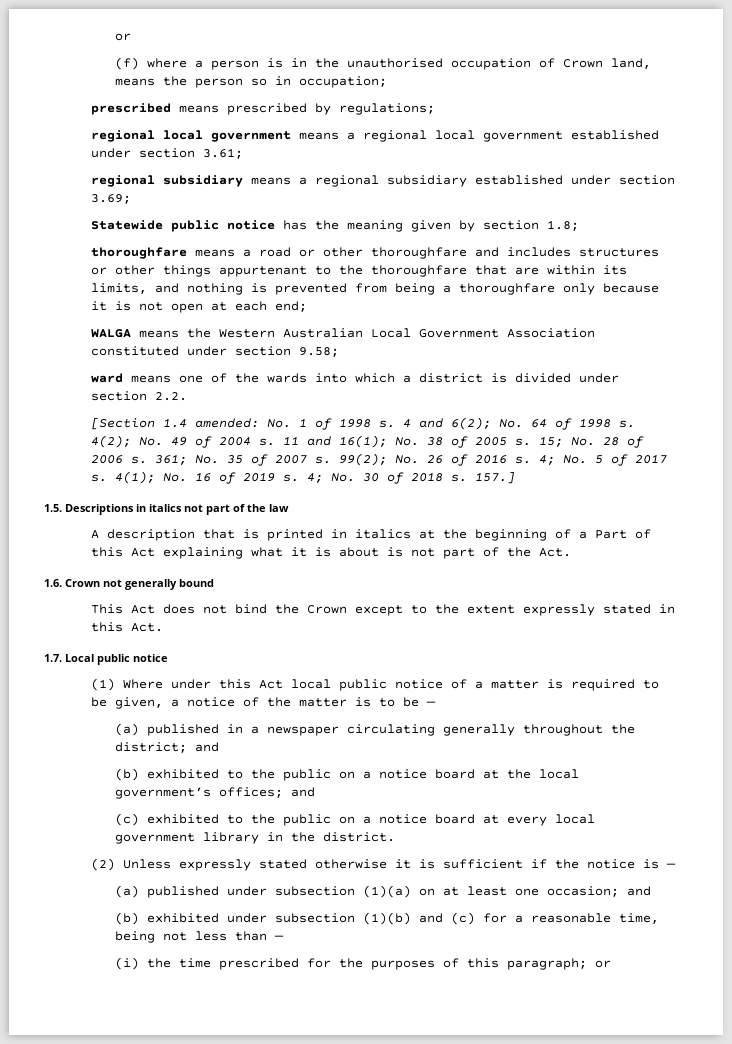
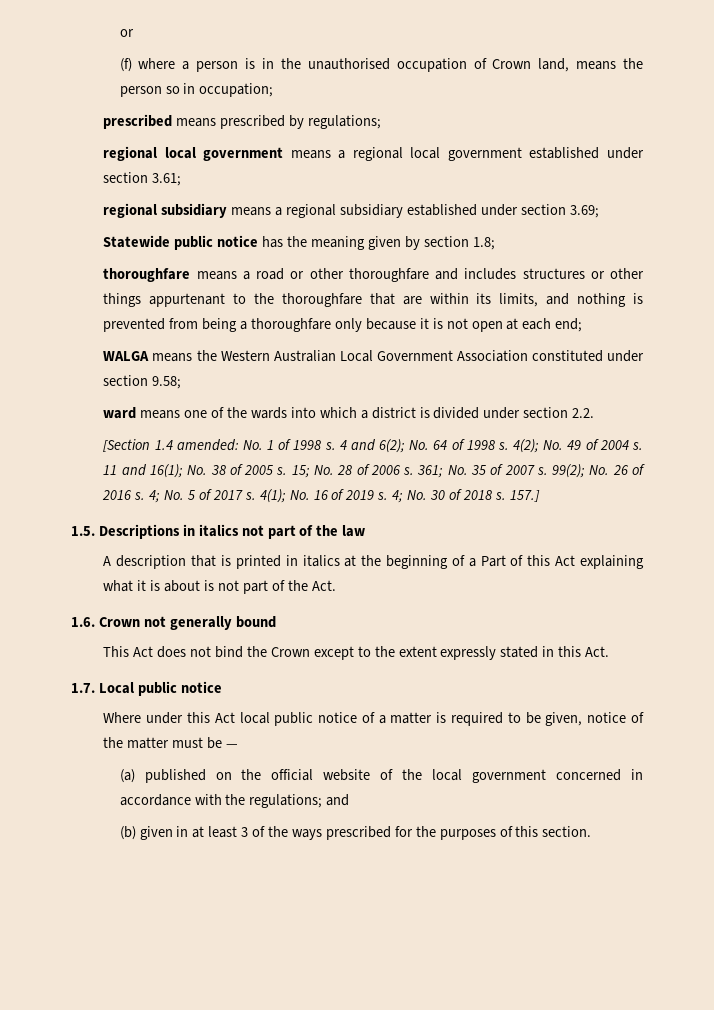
- (1) Where under this Act local public notice of a matter is required to be given, a notice of the matter is to be —
+ Where under this Act local public notice of a matter is required to be given, notice of the matter must be —
- (a) published in a newspaper circulating generally throughout the district; and
- (b) exhibited to the public on a notice board at the local government’s offices; and
- (c) exhibited to the public on a notice board at every local government library in the district.
- (2) Unless expressly stated otherwise it is sufficient if the notice is —
- (a) published under subsection (1)(a) on at least one occasion; and
- (b) exhibited under subsection (1)(b) and (c) for a reasonable time, being not less than —
- (i) the time prescribed for the purposes of this paragraph; or
+ (a) published on the official website of the local government concerned in accordance with the regulations; and
+ (b) given in at least 3 of the ways prescribed for the purposes of this section.

